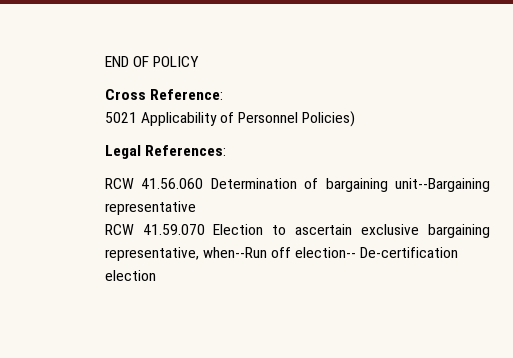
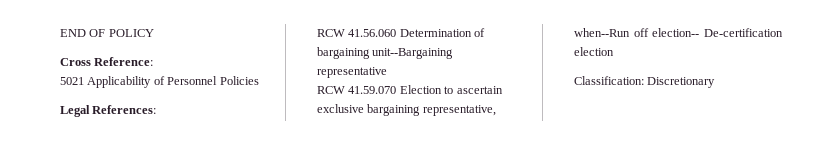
- 5021 Applicability of Personnel Policies)
+ 5021 Applicability of Personnel Policies
+ Classification: Discretionary

